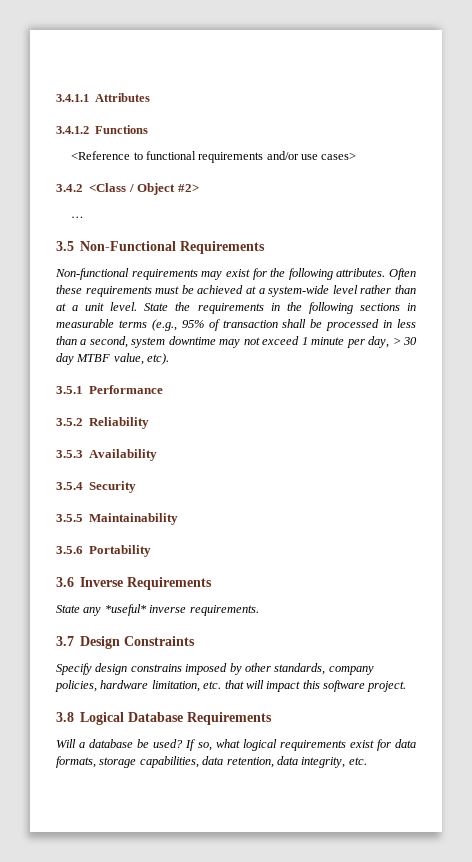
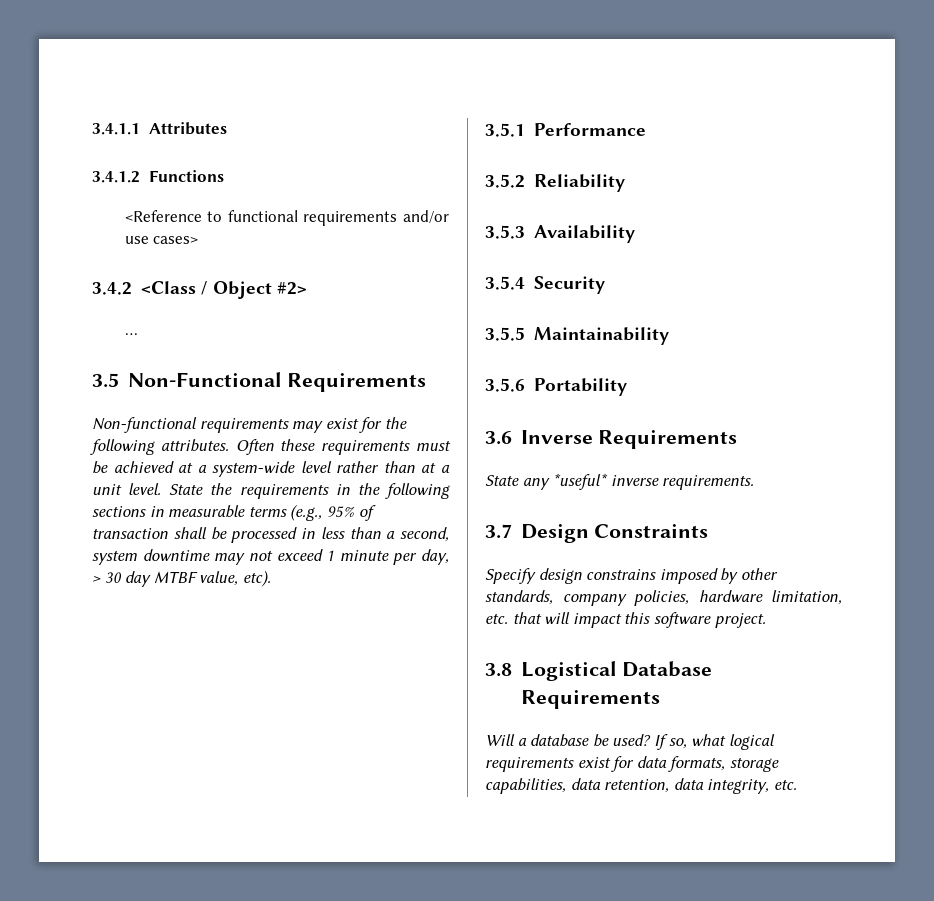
- 3.8 Logical Database Requirements
+ 3.8 Logistical Database Requirements

